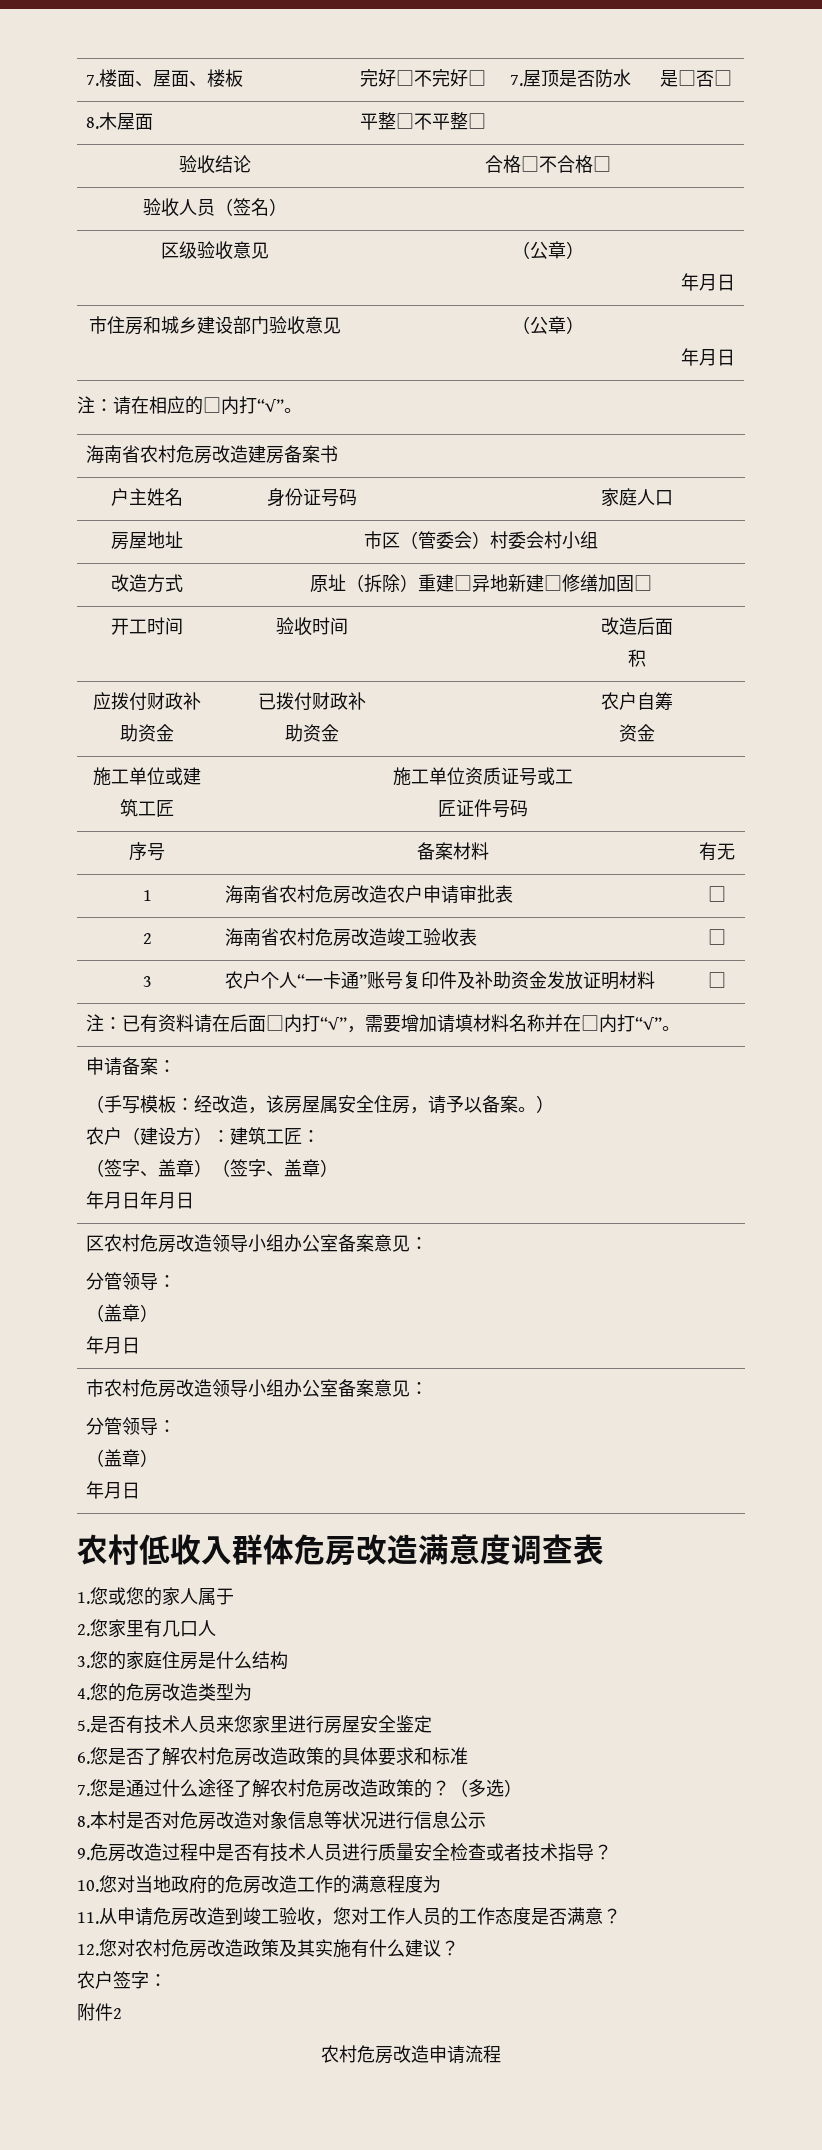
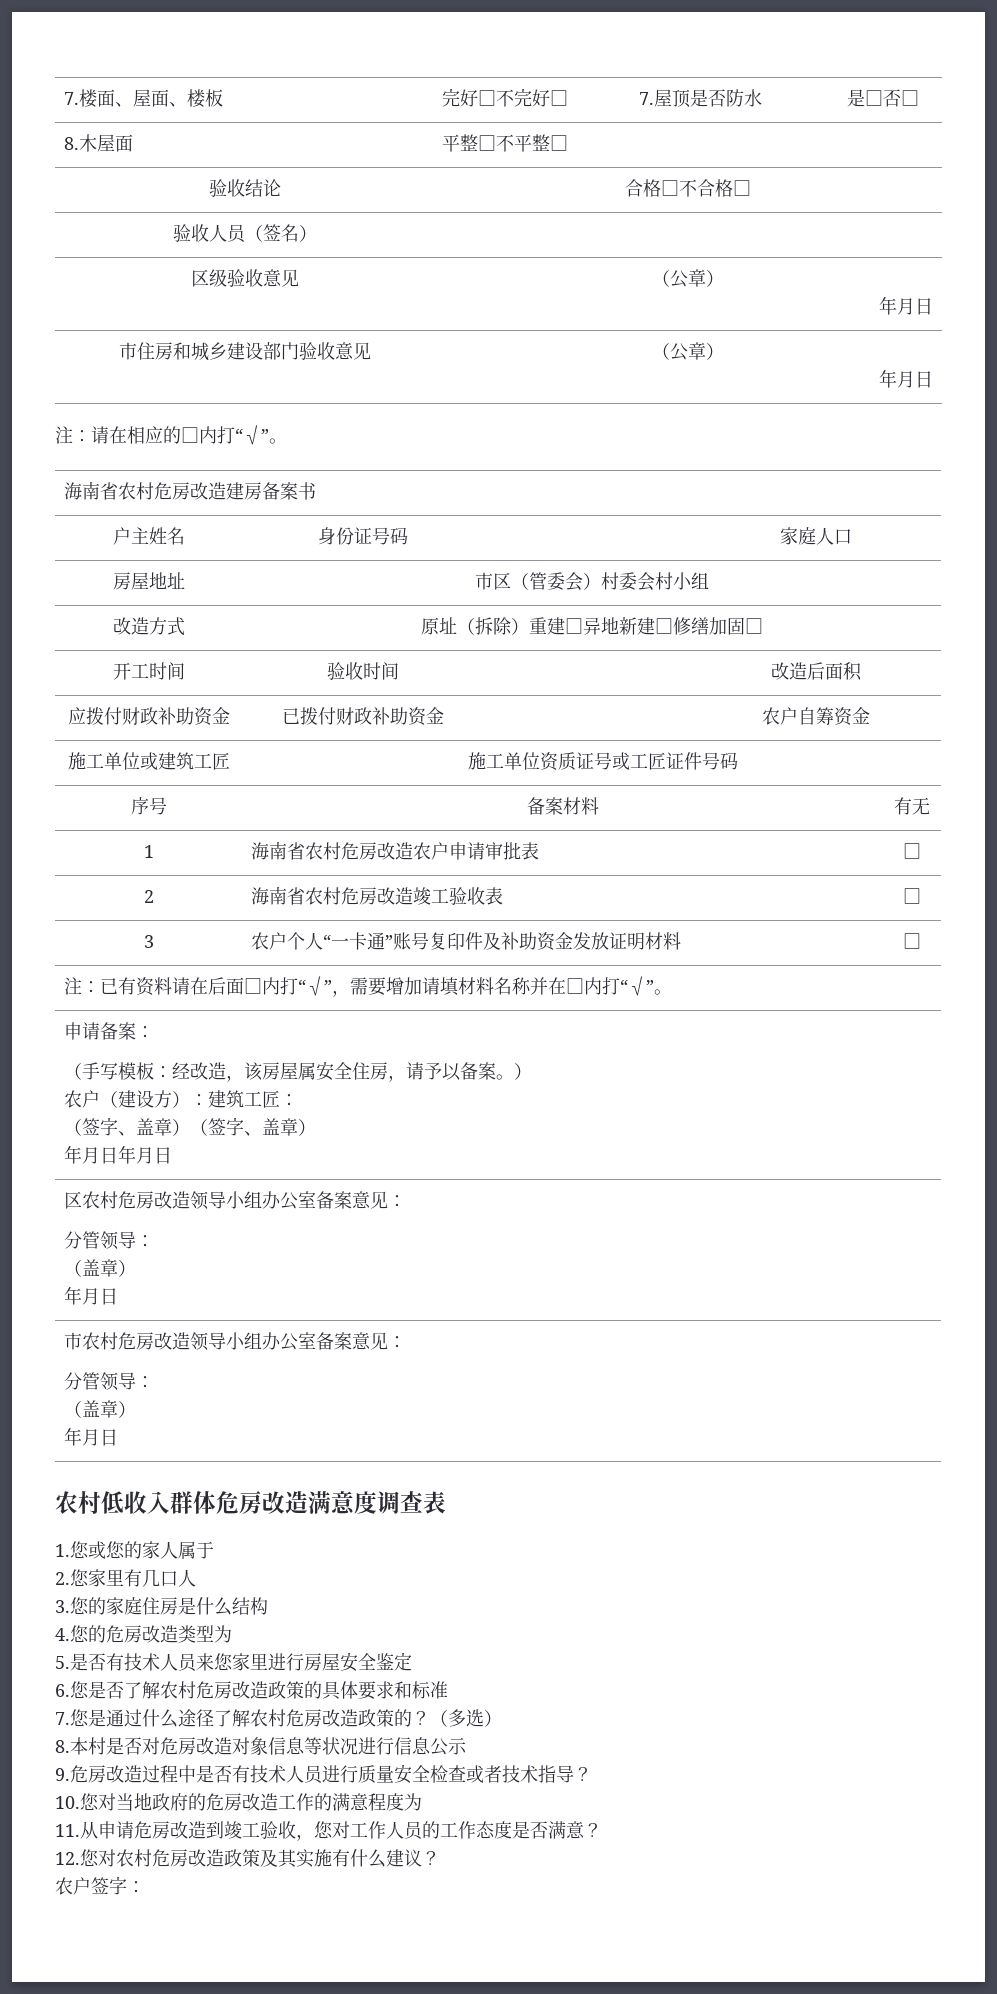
- 附件2
- 农村危房改造申请流程

